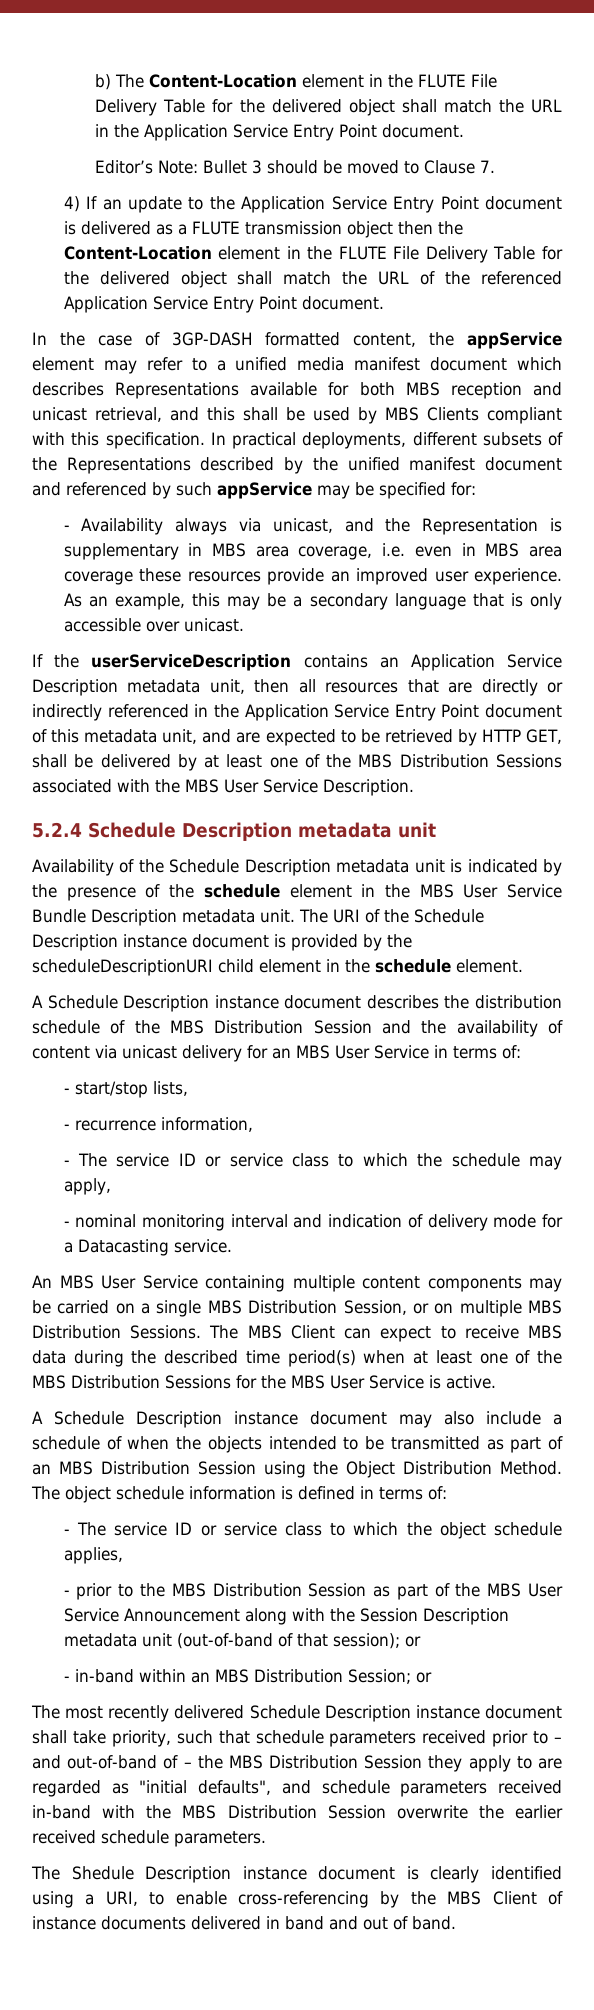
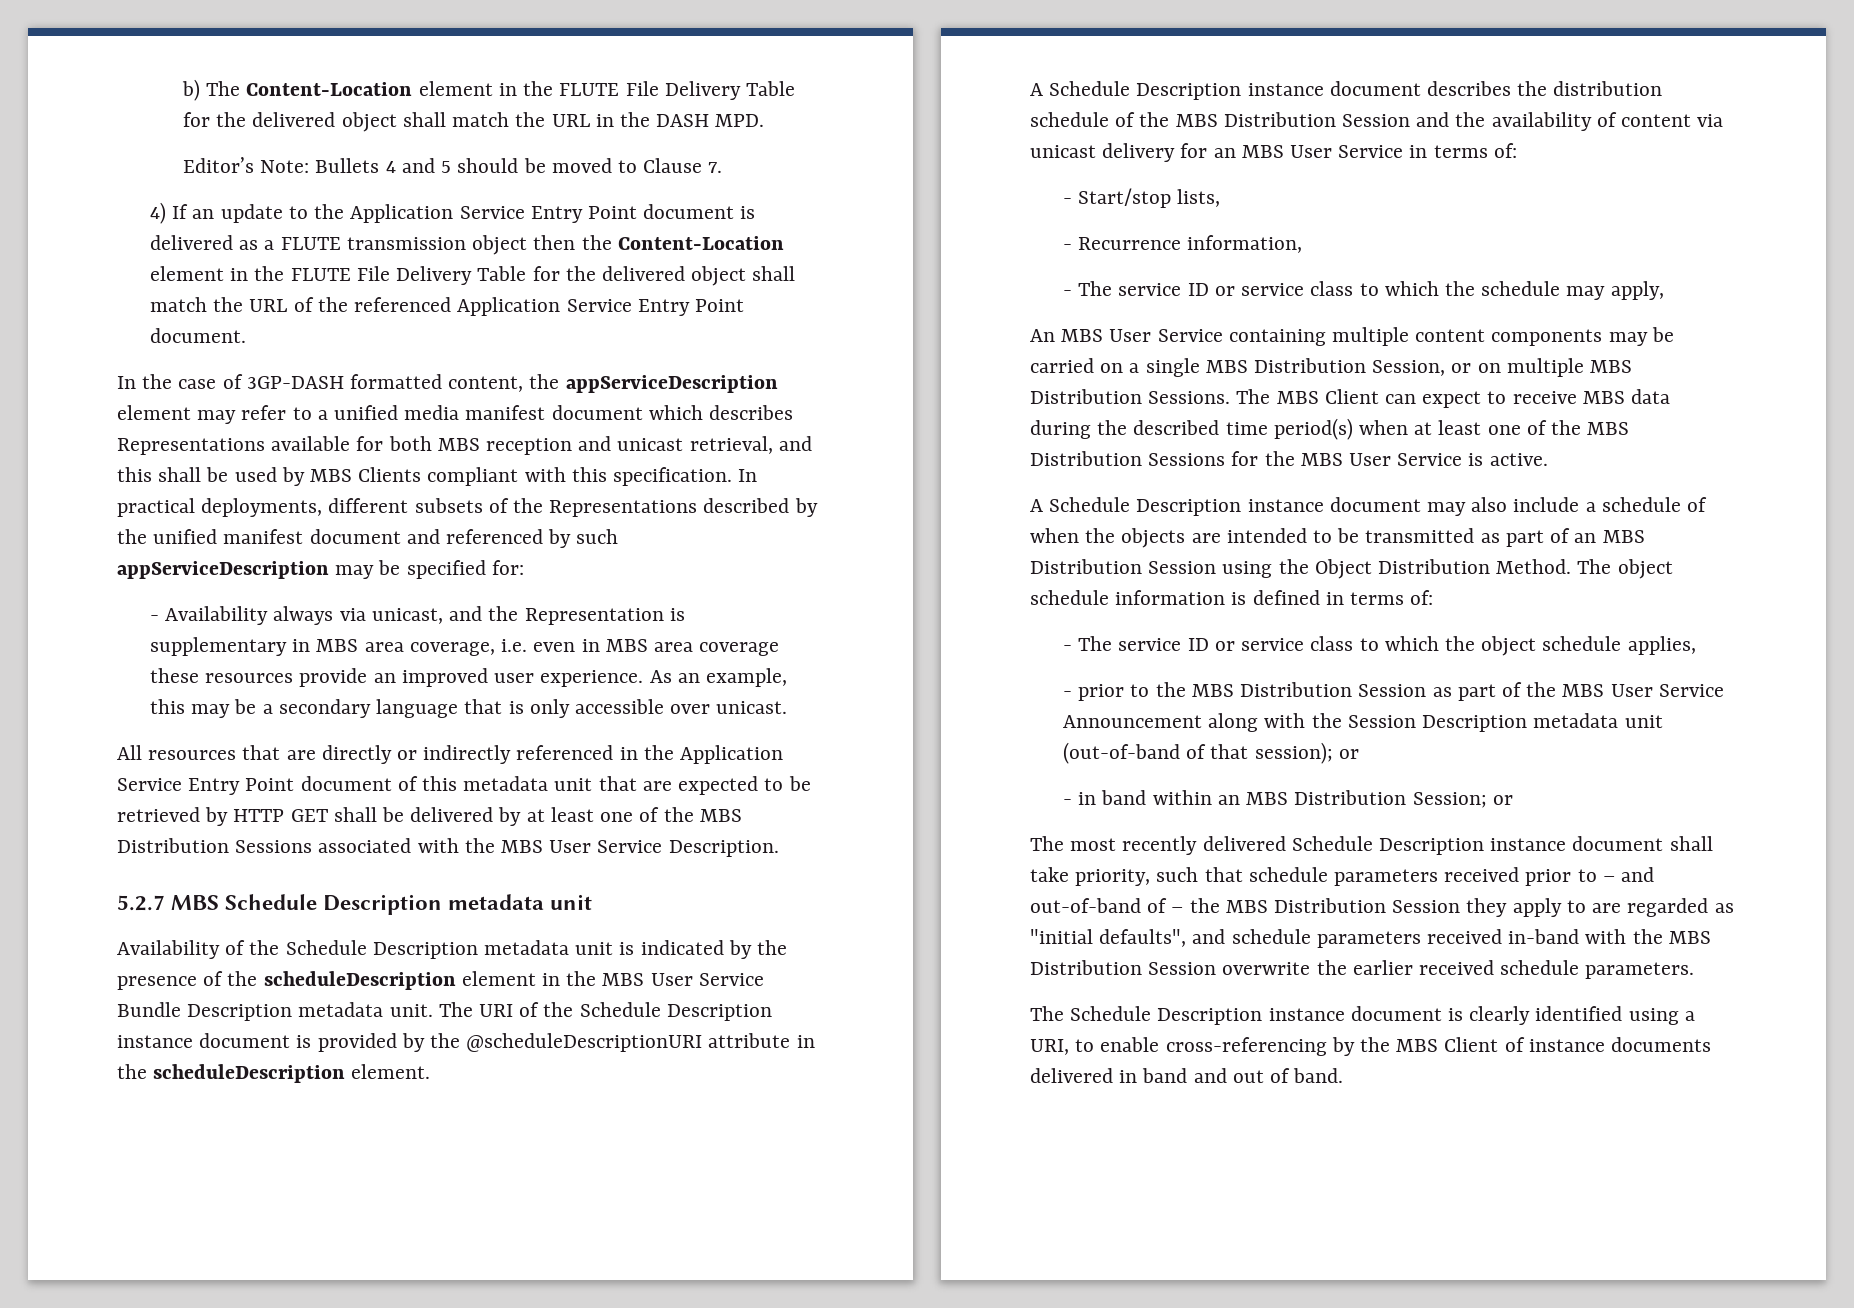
- b) The Content-Location element in the FLUTE File Delivery Table for the delivered object shall match the URL in the Application Service Entry Point document.
- Editor’s Note: Bullet 3 should be moved to Clause 7.
+ b) The Content-Location element in the FLUTE File Delivery Table for the delivered object shall match the URL in the DASH MPD.
+ Editor’s Note: Bullets 4 and 5 should be moved to Clause 7.
- In the case of 3GP-DASH formatted content, the appService element may refer to a unified media manifest document which describes Representations available for both MBS reception and unicast retrieval, and this shall be used by MBS Clients compliant with this specification.
+ In the case of 3GP-DASH formatted content, the appServiceDescription element may refer to a unified media manifest document which describes Representations available for both MBS reception and unicast retrieval, and this shall be used by MBS Clients compliant with this specification.
- In practical deployments, different subsets of the Representations described by the unified manifest document and referenced by such appService may be specified for:
+ In practical deployments, different subsets of the Representations described by the unified manifest document and referenced by such appServiceDescription may be specified for:
- If the userServiceDescription contains an Application Service Description metadata unit, then all resources that are directly or indirectly referenced in the Application Service Entry Point document of this metadata unit, and are expected to be retrieved by HTTP GET, shall be delivered by at least one of the MBS Distribution Sessions associated with the MBS User Service Description.
+ All resources that are directly or indirectly referenced in the Application Service Entry Point document of this metadata unit that are expected to be retrieved by HTTP GET shall be delivered by at least one of the MBS Distribution Sessions associated with the MBS User Service Description.
- 5.2.4 Schedule Description metadata unit
+ 5.2.7 MBS Schedule Description metadata unit
- Availability of the Schedule Description metadata unit is indicated by the presence of the schedule element in the MBS User Service Bundle Description metadata unit.
+ Availability of the Schedule Description metadata unit is indicated by the presence of the scheduleDescription element in the MBS User Service Bundle Description metadata unit.
- The URI of the Schedule Description instance document is provided by the scheduleDescriptionURI child element in the schedule element.
+ The URI of the Schedule Description instance document is provided by the @scheduleDescriptionURI attribute in the scheduleDescription element.
- - start/stop lists,
+ - Start/stop lists,
- - recurrence information,
+ - Recurrence information,
- - nominal monitoring interval and indication of delivery mode for a Datacasting service.
- A Schedule Description instance document may also include a schedule of when the objects intended to be transmitted as part of an MBS Distribution Session using the Object Distribution Method.
+ A Schedule Description instance document may also include a schedule of when the objects are intended to be transmitted as part of an MBS Distribution Session using the Object Distribution Method.
- - in-band within an MBS Distribution Session; or
+ - in band within an MBS Distribution Session; or
- The Shedule Description instance document is clearly identified using a URI, to enable cross-referencing by the MBS Client of instance documents delivered in band and out of band.
+ The Schedule Description instance document is clearly identified using a URI, to enable cross-referencing by the MBS Client of instance documents delivered in band and out of band.

